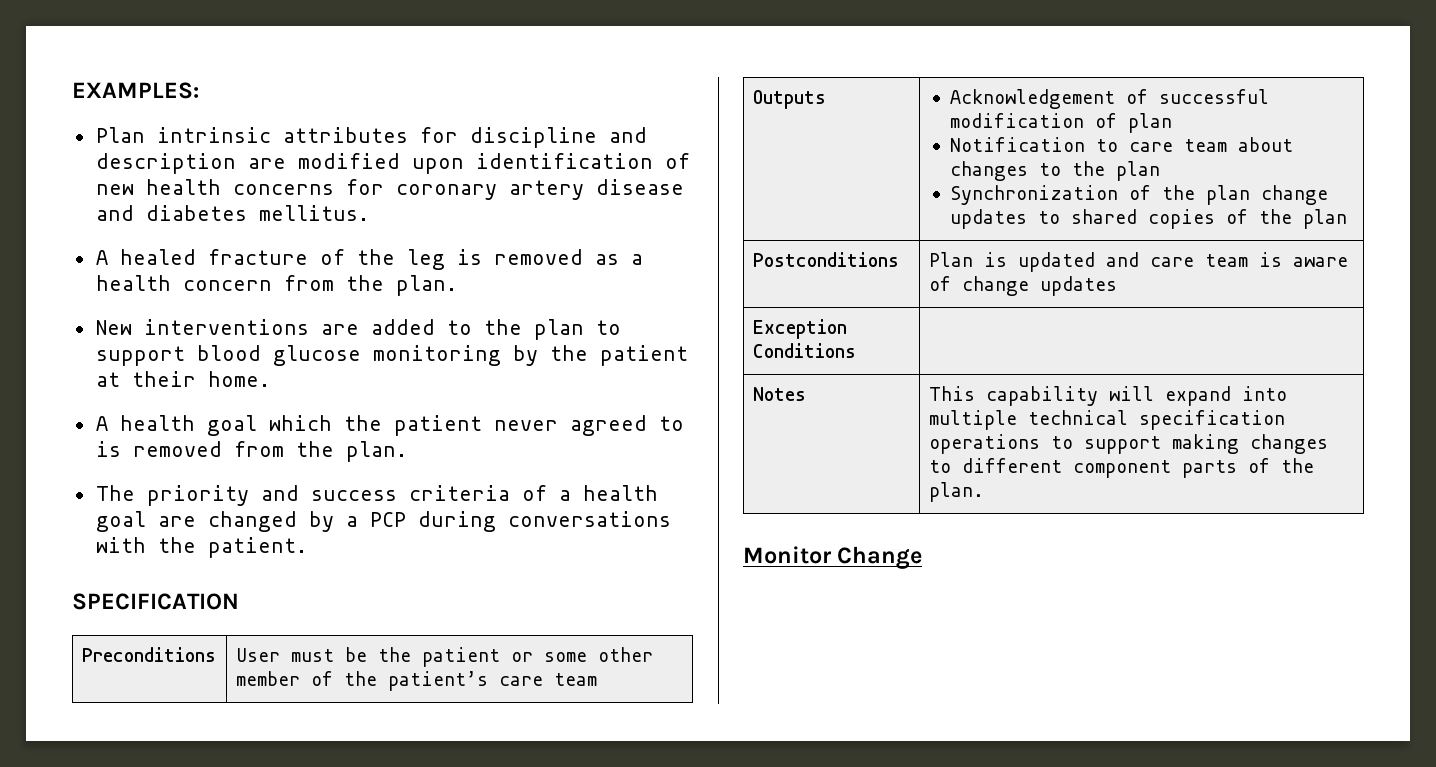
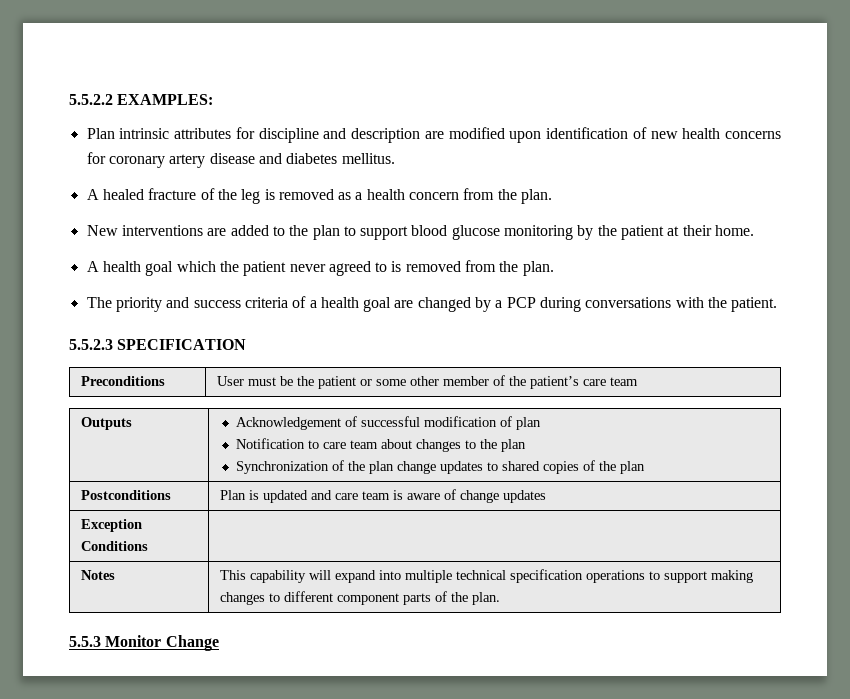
- EXAMPLES:
+ 5.5.2.2 EXAMPLES:
- SPECIFICATION
+ 5.5.2.3 SPECIFICATION
- Monitor Change
+ 5.5.3 Monitor Change

